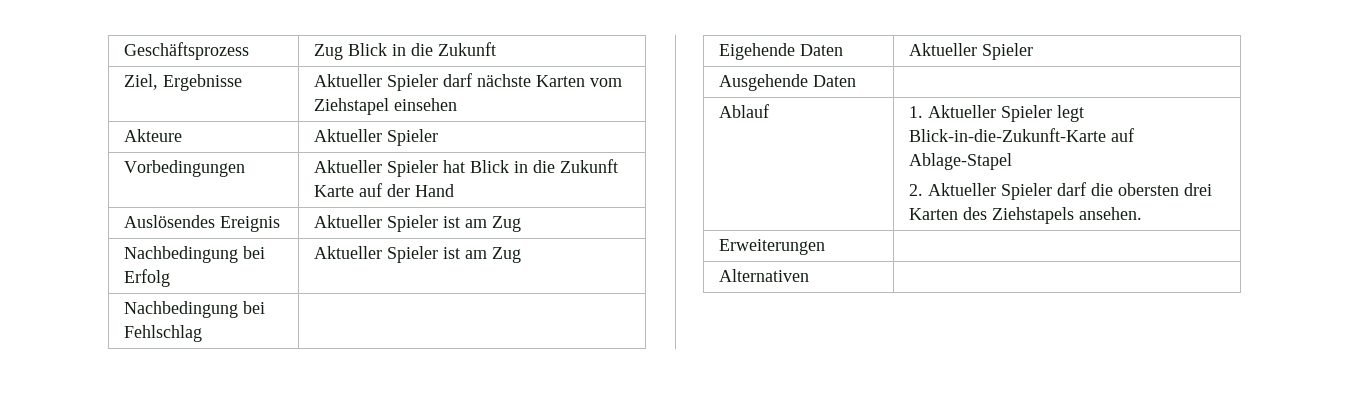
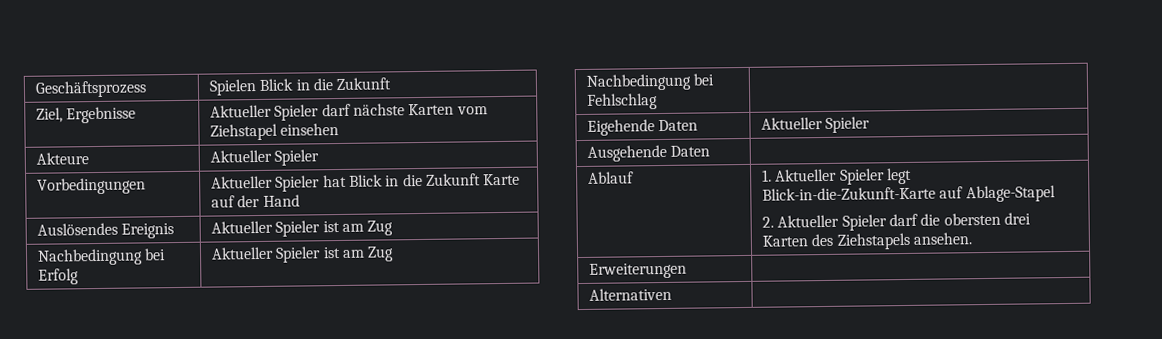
- Geschäftsprozess | Zug Blick in die Zukunft
+ Geschäftsprozess | Spielen Blick in die Zukunft

